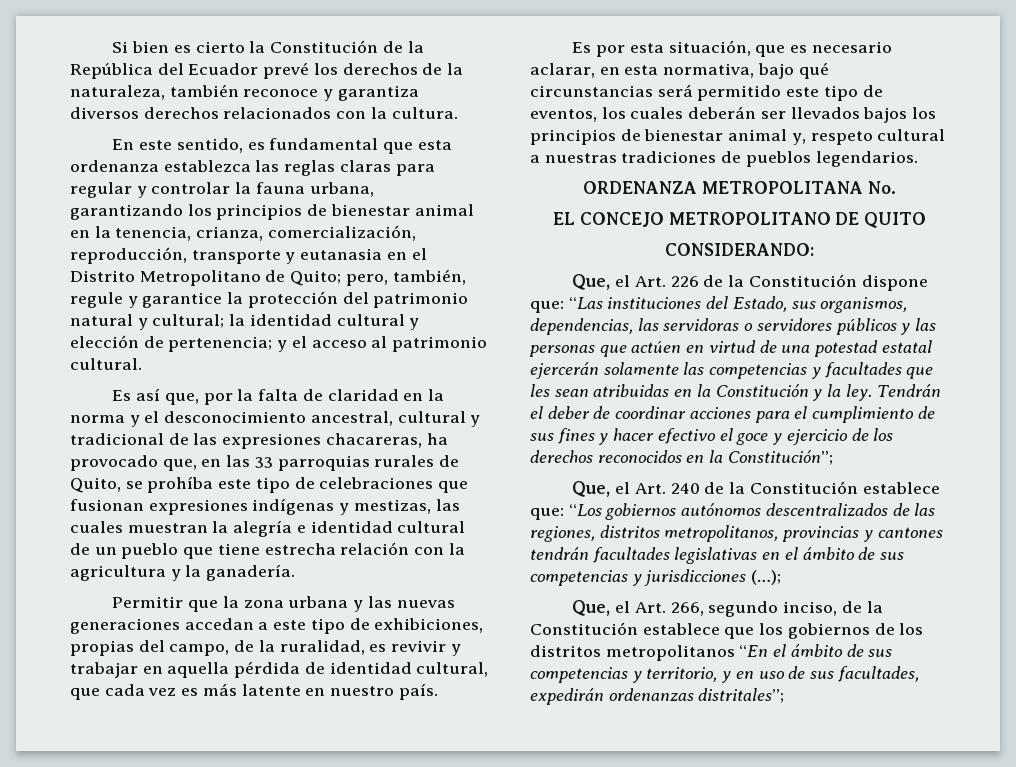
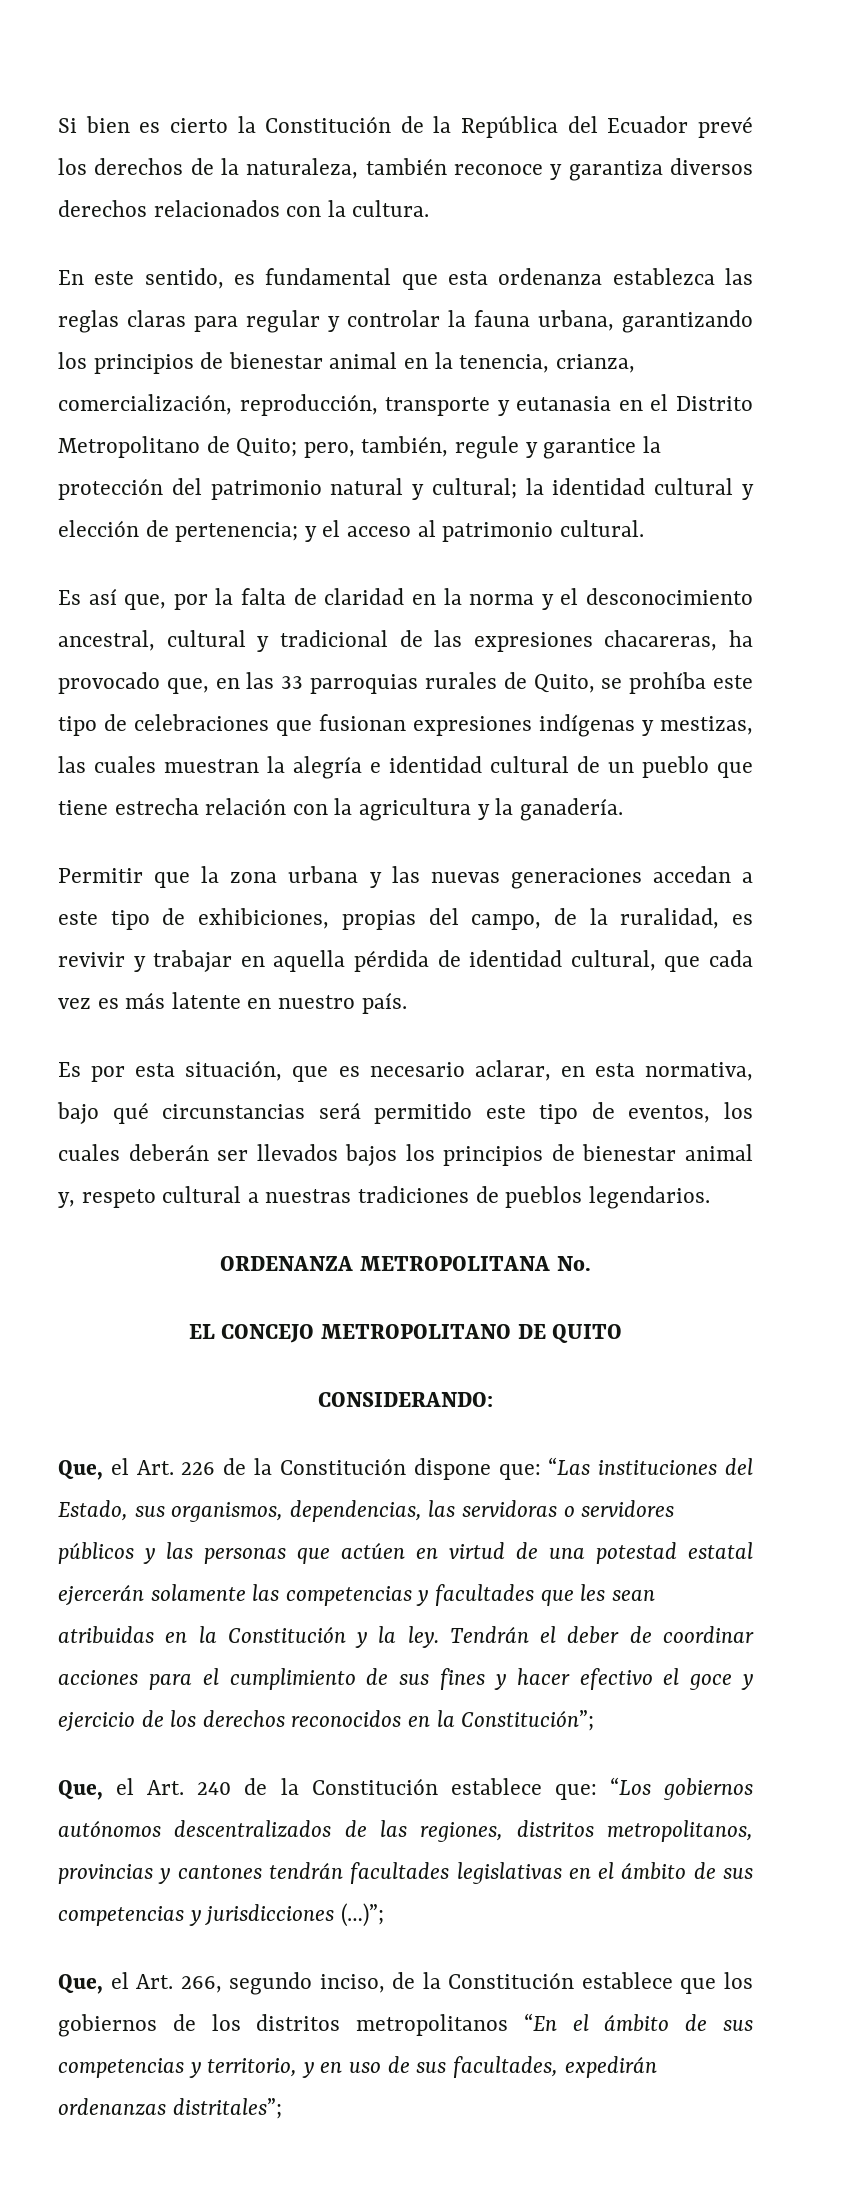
- Que, el Art. 240 de la Constitución establece que: “Los gobiernos autónomos descentralizados de las regiones, distritos metropolitanos, provincias y cantones tendrán facultades legislativas en el ámbito de sus competencias y jurisdicciones (…);
+ Que, el Art. 240 de la Constitución establece que: “Los gobiernos autónomos descentralizados de las regiones, distritos metropolitanos, provincias y cantones tendrán facultades legislativas en el ámbito de sus competencias y jurisdicciones (…)”;

